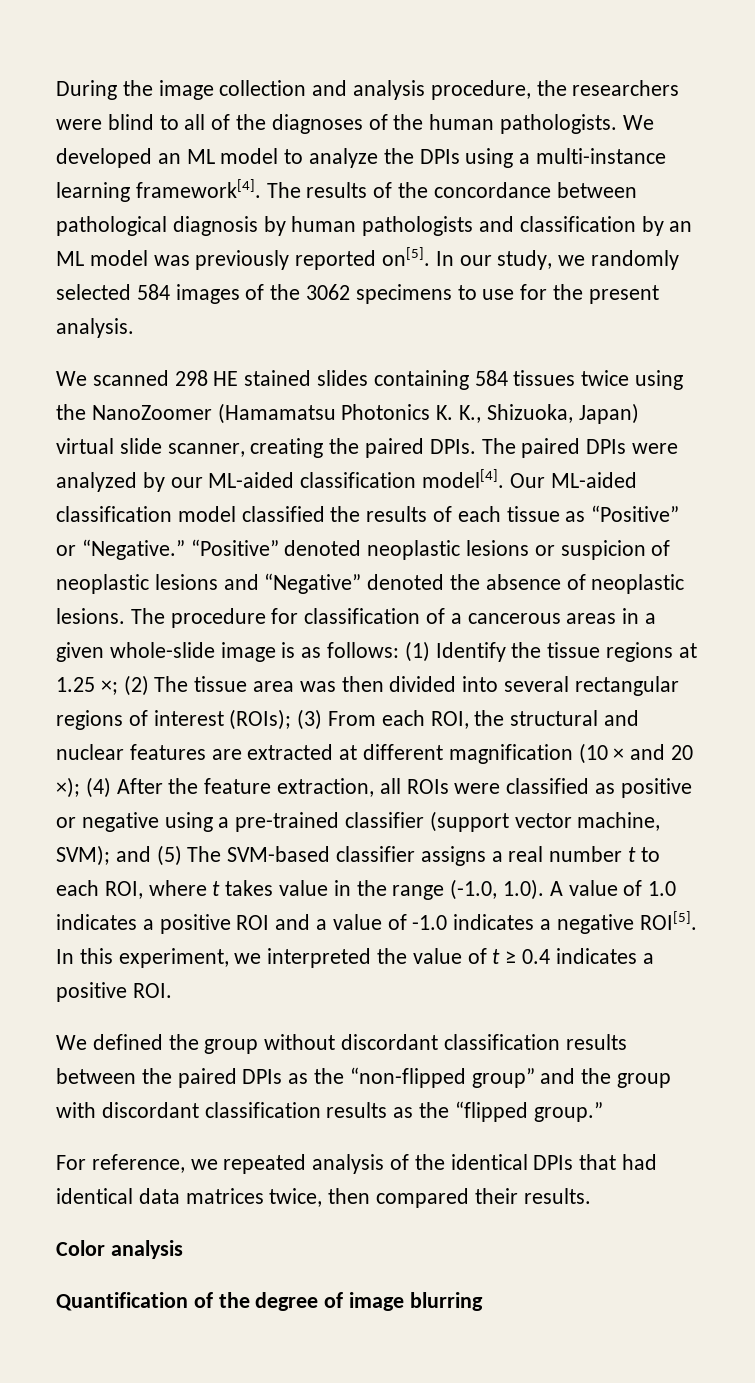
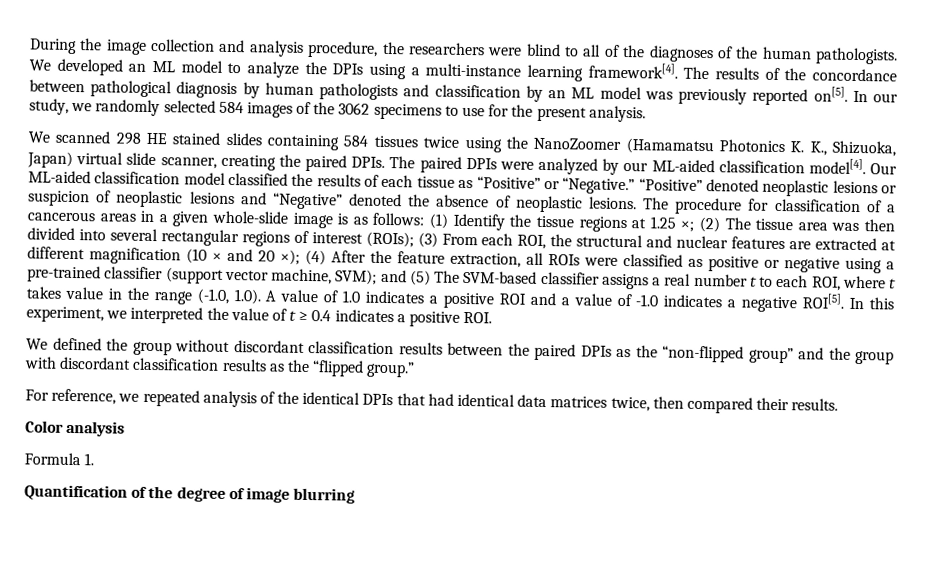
+ Formula 1.

